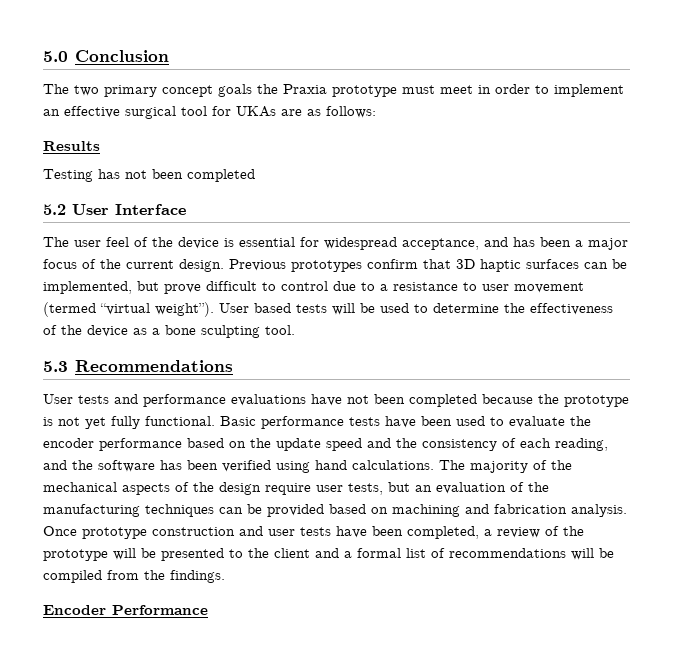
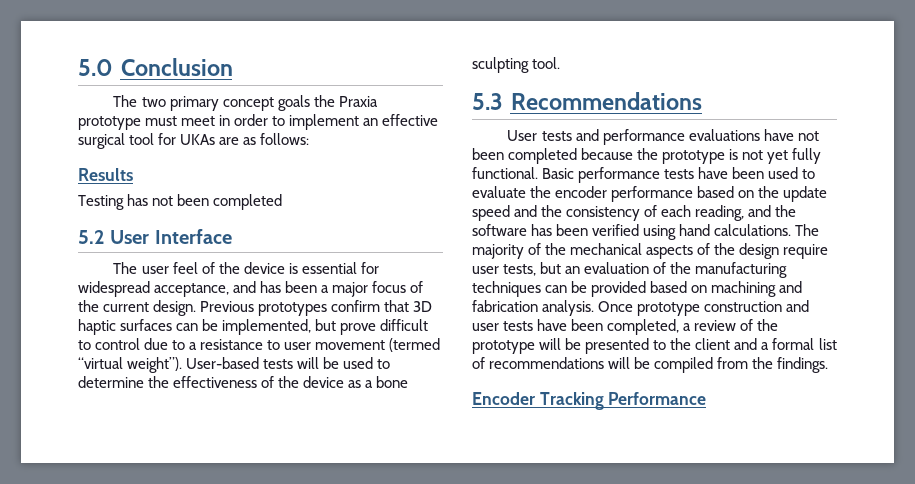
- User based tests will be used to determine the effectiveness of the device as a bone sculpting tool.
+ User-based tests will be used to determine the effectiveness of the device as a bone sculpting tool.
- Encoder Performance
+ Encoder Tracking Performance

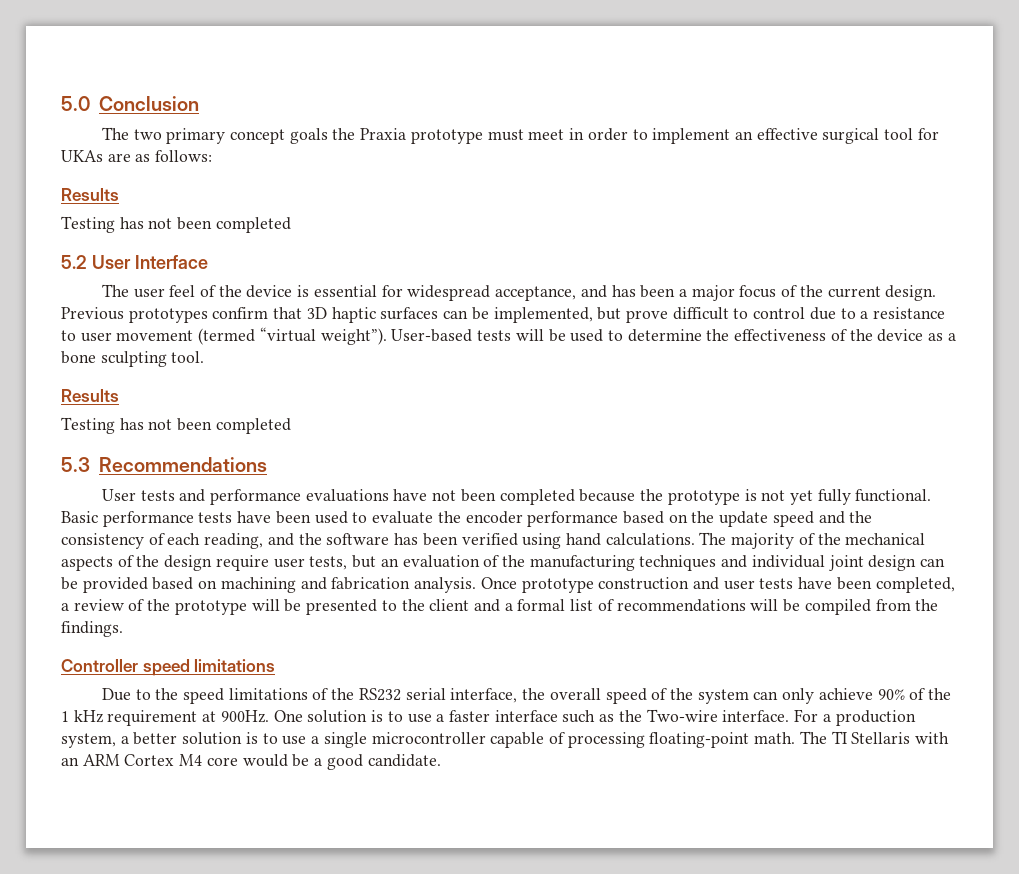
  User-based tests will be used to determine the effectiveness of the device as a bone sculpting tool.
+ Results
+ Testing has not been completed
- The majority of the mechanical aspects of the design require user tests, but an evaluation of the manufacturing techniques can be provided based on machining and fabrication analysis.
+ The majority of the mechanical aspects of the design require user tests, but an evaluation of the manufacturing techniques and individual joint design can be provided based on machining and fabrication analysis.
- Encoder Tracking Performance
+ Controller speed limitations
+ Due to the speed limitations of the RS232 serial interface, the overall speed of the system can only achieve 90% of the 1 kHz requirement at 900Hz. One solution is to use a faster interface such as the Two-wire interface. For a production system, a better solution is to use a single microcontroller capable of processing floating-point math. The TI Stellaris with an ARM Cortex M4 core would be a good candidate.

